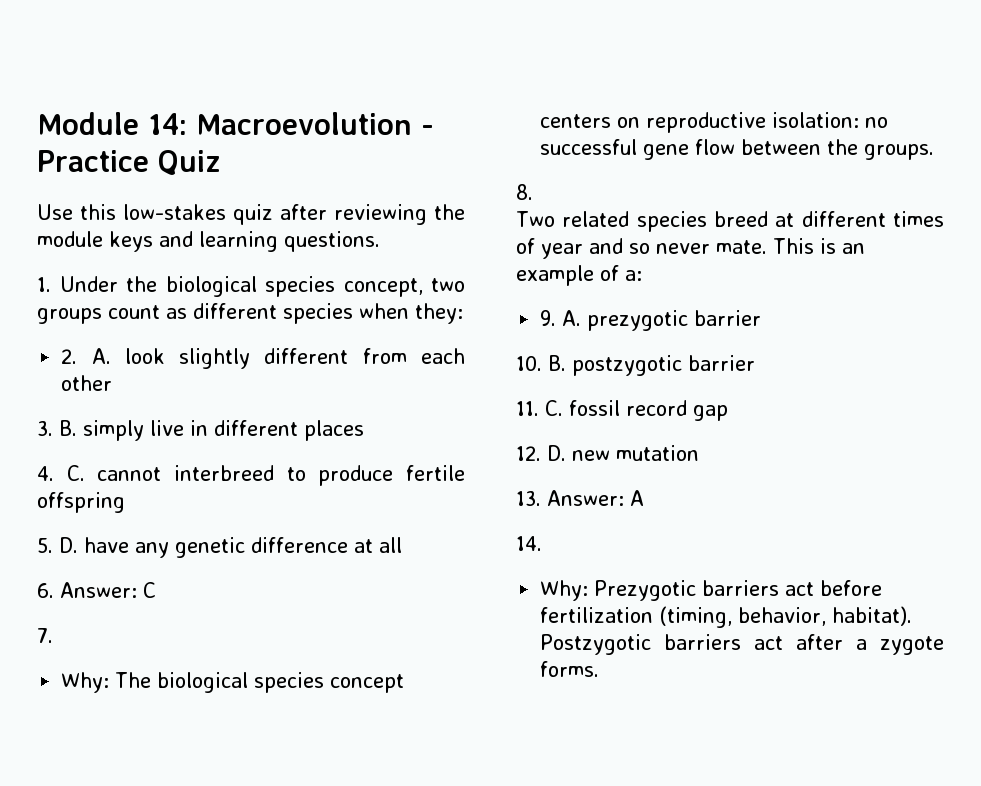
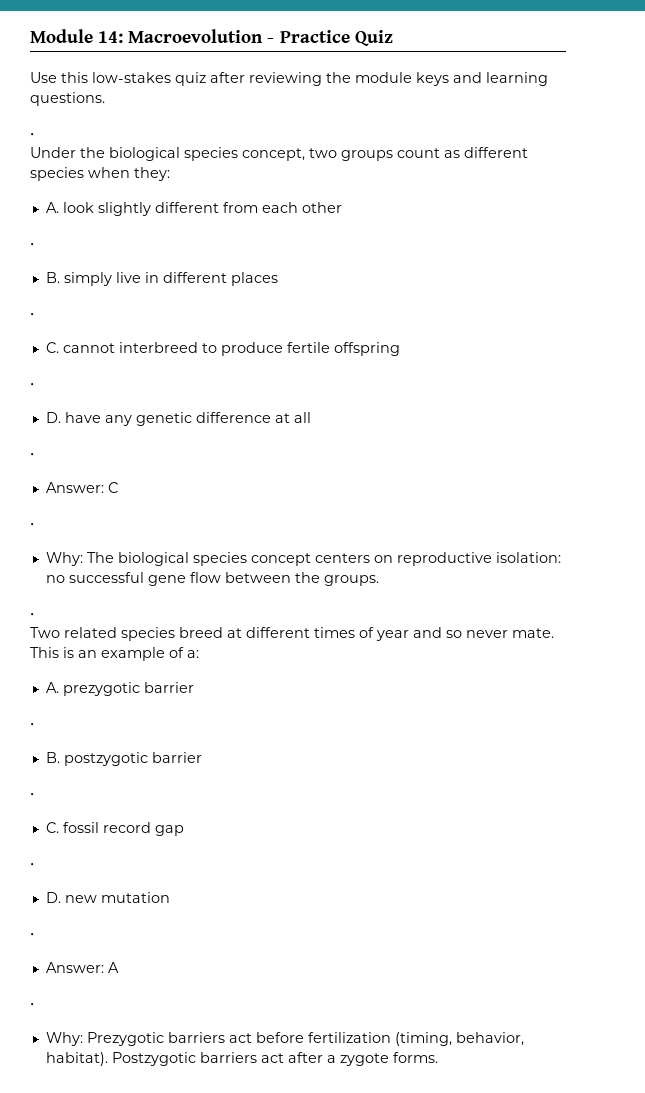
  Use this low-stakes quiz after reviewing the module keys and learning questions.
- 1. Under the biological species concept, two groups count as different species when they:
+ •
+ Under the biological species concept, two groups count as different species when they:
- 2. A. look slightly different from each other
- 3. B. simply live in different places
- 4. C. cannot interbreed to produce fertile offspring
- 5. D. have any genetic difference at all
- 6. Answer: C
- 7.
+ A. look slightly different from each other
+ •
+ B. simply live in different places
+ •
+ C. cannot interbreed to produce fertile offspring
+ •
+ D. have any genetic difference at all
+ •
+ Answer: C
+ •
  Why: The biological species concept centers on reproductive isolation: no successful gene flow between the groups.
- 8.
+ •
- 9. A. prezygotic barrier
- 10. B. postzygotic barrier
- 11. C. fossil record gap
- 12. D. new mutation
- 13. Answer: A
- 14.
+ A. prezygotic barrier
+ •
+ B. postzygotic barrier
+ •
+ C. fossil record gap
+ •
+ D. new mutation
+ •
+ Answer: A
+ •

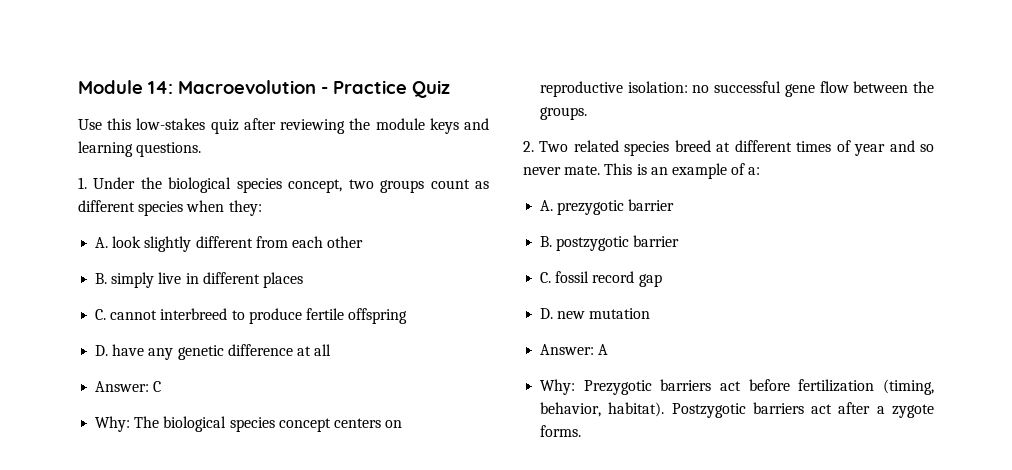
  Use this low-stakes quiz after reviewing the module keys and learning questions.
- •
- Under the biological species concept, two groups count as different species when they:
+ 1. Under the biological species concept, two groups count as different species when they:
  A. look slightly different from each other
- •
  B. simply live in different places
- •
  C. cannot interbreed to produce fertile offspring
- •
  D. have any genetic difference at all
- •
  Answer: C
- •
  Why: The biological species concept centers on reproductive isolation: no successful gene flow between the groups.
- •
- Two related species breed at different times of year and so never mate.
+ 2. Two related species breed at different times of year and so never mate.
  A. prezygotic barrier
- •
  B. postzygotic barrier
- •
  C. fossil record gap
- •
  D. new mutation
- •
  Answer: A
- •

